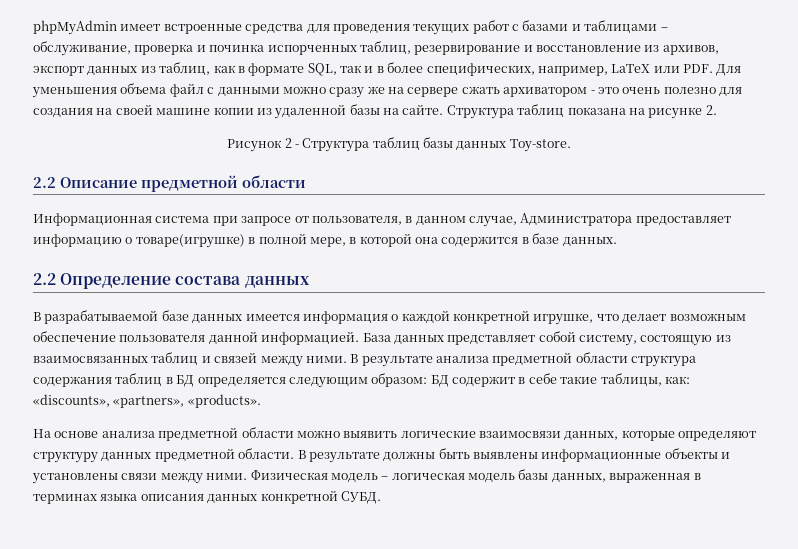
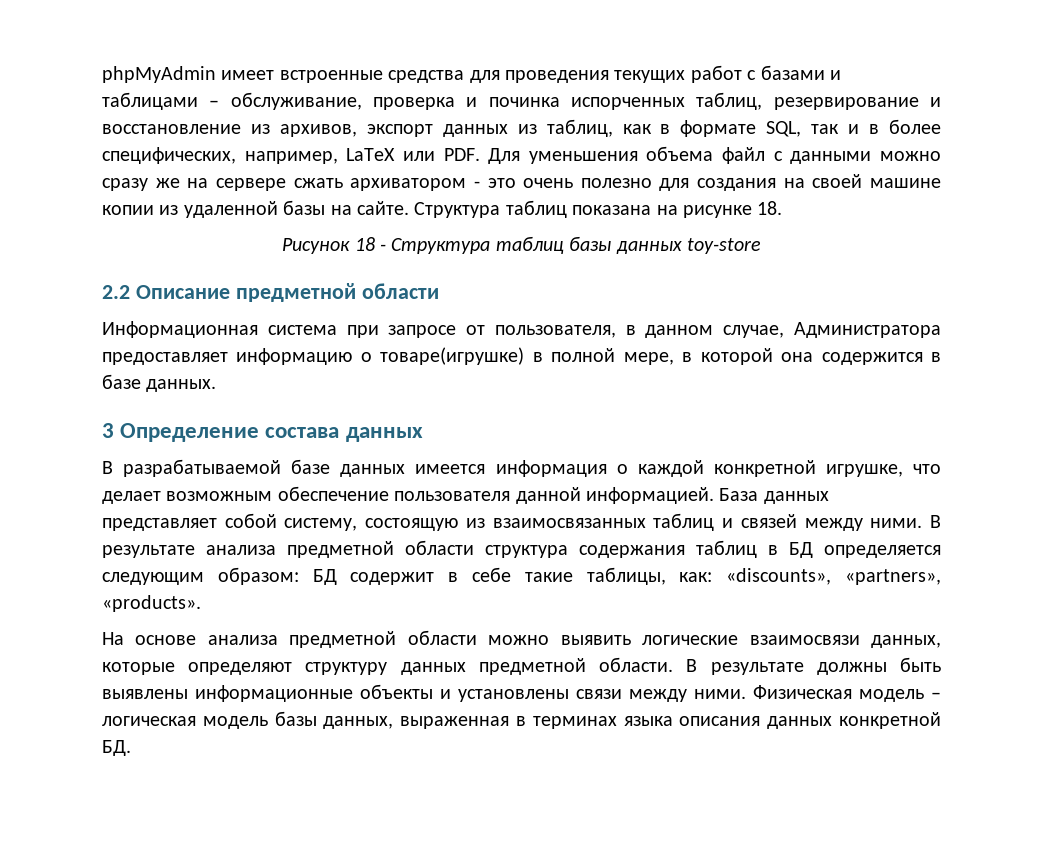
- Структура таблиц показана на рисунке 2.
+ Структура таблиц показана на рисунке 18.
- Рисунок 2 - Структура таблиц базы данных Toy-store.
+ Рисунок 18 - Структура таблиц базы данных toy-store
- 2.2 Определение состава данных
+ 3 Определение состава данных
- Физическая модель – логическая модель базы данных, выраженная в терминах языка описания данных конкретной СУБД.
+ Физическая модель – логическая модель базы данных, выраженная в терминах языка описания данных конкретной БД.

